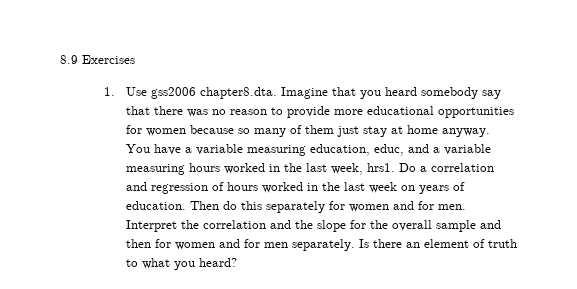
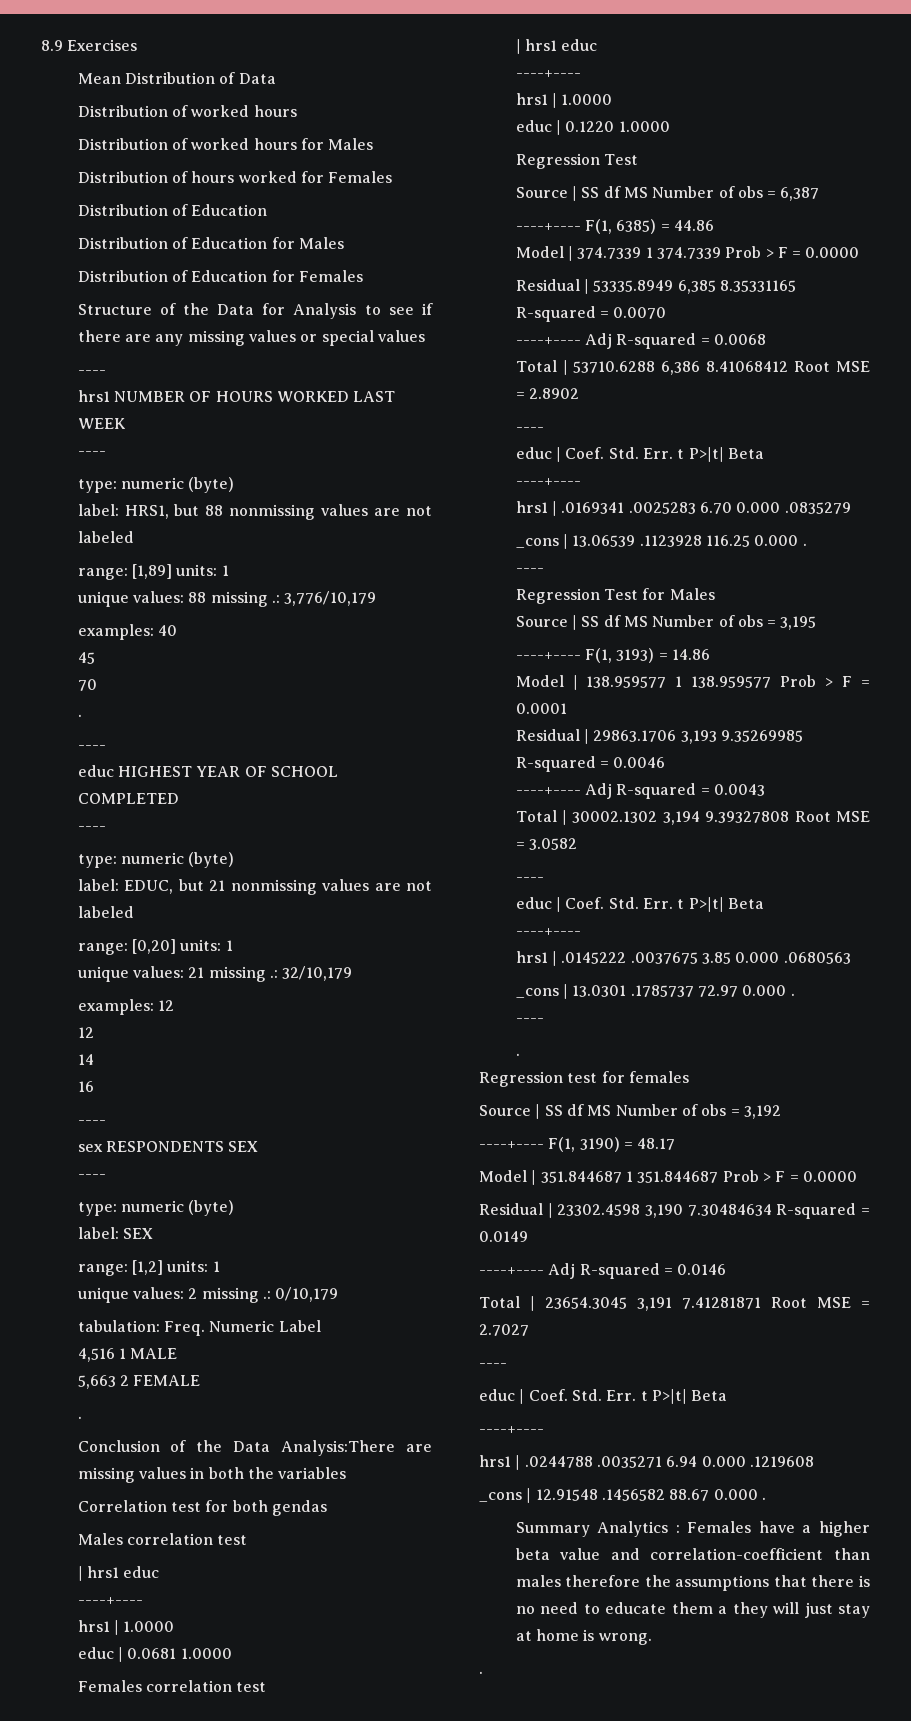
- 1. Use gss2006 chapter8.dta. Imagine that you heard somebody say that there was no reason to provide more educational opportunities for women because so many of them just stay at home anyway. You have a variable measuring education, educ, and a variable measuring hours worked in the last week, hrs1. Do a correlation and regression of hours worked in the last week on years of education. Then do this separately for women and for men. Interpret the correlation and the slope for the overall sample and then for women and for men separately. Is there an element of truth to what you heard?
+ Mean Distribution of Data
+ Distribution of worked hours
+ Distribution of worked hours for Males
+ Distribution of hours worked for Females
+ Distribution of Education
+ Distribution of Education for Males
+ Distribution of Education for Females
+ Structure of the Data for Analysis to see if there are any missing values or special values
+ ----
+ hrs1 NUMBER OF HOURS WORKED LAST WEEK
+ ----
+ type: numeric (byte)
+ label: HRS1, but 88 nonmissing values are not labeled
+ range: [1,89] units: 1
+ unique values: 88 missing .: 3,776/10,179
+ examples: 40
+ 45
+ 70
+ .
+ ----
+ educ HIGHEST YEAR OF SCHOOL COMPLETED
+ ----
+ type: numeric (byte)
+ label: EDUC, but 21 nonmissing values are not labeled
+ range: [0,20] units: 1
+ unique values: 21 missing .: 32/10,179
+ examples: 12
+ 12
+ 14
+ 16
+ ----
+ sex RESPONDENTS SEX
+ ----
+ type: numeric (byte)
+ label: SEX
+ range: [1,2] units: 1
+ unique values: 2 missing .: 0/10,179
+ tabulation: Freq. Numeric Label
+ 4,516 1 MALE
+ 5,663 2 FEMALE
+ .
+ Conclusion of the Data Analysis:There are missing values in both the variables
+ Correlation test for both gendas
+ Males correlation test
+ | hrs1 educ
+ ----+----
+ hrs1 | 1.0000
+ educ | 0.0681 1.0000
+ Females correlation test
+ | hrs1 educ
+ ----+----
+ hrs1 | 1.0000
+ educ | 0.1220 1.0000
+ Regression Test
+ Source | SS df MS Number of obs = 6,387
+ ----+---- F(1, 6385) = 44.86
+ Model | 374.7339 1 374.7339 Prob > F = 0.0000
+ Residual | 53335.8949 6,385 8.35331165 R-squared = 0.0070
+ ----+---- Adj R-squared = 0.0068
+ Total | 53710.6288 6,386 8.41068412 Root MSE = 2.8902
+ ----
+ educ | Coef. Std. Err. t P>|t| Beta
+ ----+----
+ hrs1 | .0169341 .0025283 6.70 0.000 .0835279
+ _cons | 13.06539 .1123928 116.25 0.000 .
+ ----
+ Regression Test for Males
+ Source | SS df MS Number of obs = 3,195
+ ----+---- F(1, 3193) = 14.86
+ Model | 138.959577 1 138.959577 Prob > F = 0.0001
+ Residual | 29863.1706 3,193 9.35269985 R-squared = 0.0046
+ ----+---- Adj R-squared = 0.0043
+ Total | 30002.1302 3,194 9.39327808 Root MSE = 3.0582
+ ----
+ educ | Coef. Std. Err. t P>|t| Beta
+ ----+----
+ hrs1 | .0145222 .0037675 3.85 0.000 .0680563
+ _cons | 13.0301 .1785737 72.97 0.000 .
+ ----
+ .
+ Regression test for females
+ Source | SS df MS Number of obs = 3,192
+ ----+---- F(1, 3190) = 48.17
+ Model | 351.844687 1 351.844687 Prob > F = 0.0000
+ Residual | 23302.4598 3,190 7.30484634 R-squared = 0.0149
+ ----+---- Adj R-squared = 0.0146
+ Total | 23654.3045 3,191 7.41281871 Root MSE = 2.7027
+ ----
+ educ | Coef. Std. Err. t P>|t| Beta
+ ----+----
+ hrs1 | .0244788 .0035271 6.94 0.000 .1219608
+ _cons | 12.91548 .1456582 88.67 0.000 .
+ Summary Analytics : Females have a higher beta value and correlation-coefficient than males therefore the assumptions that there is no need to educate them a they will just stay at home is wrong.
+ .

